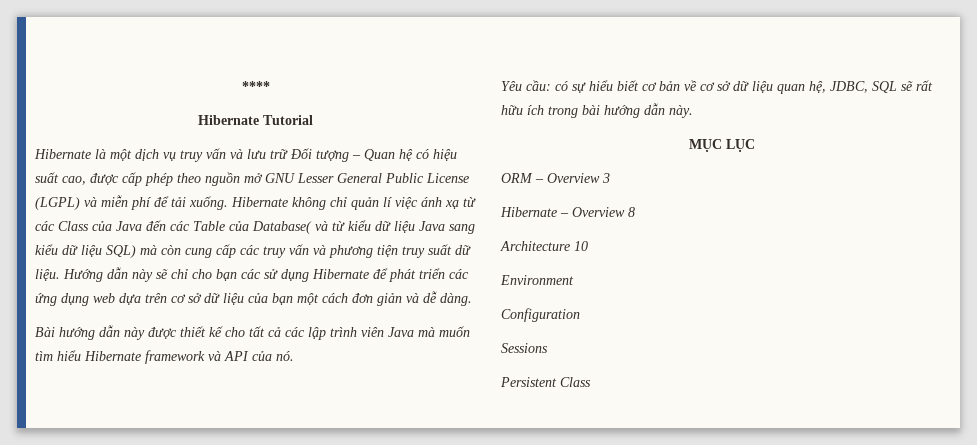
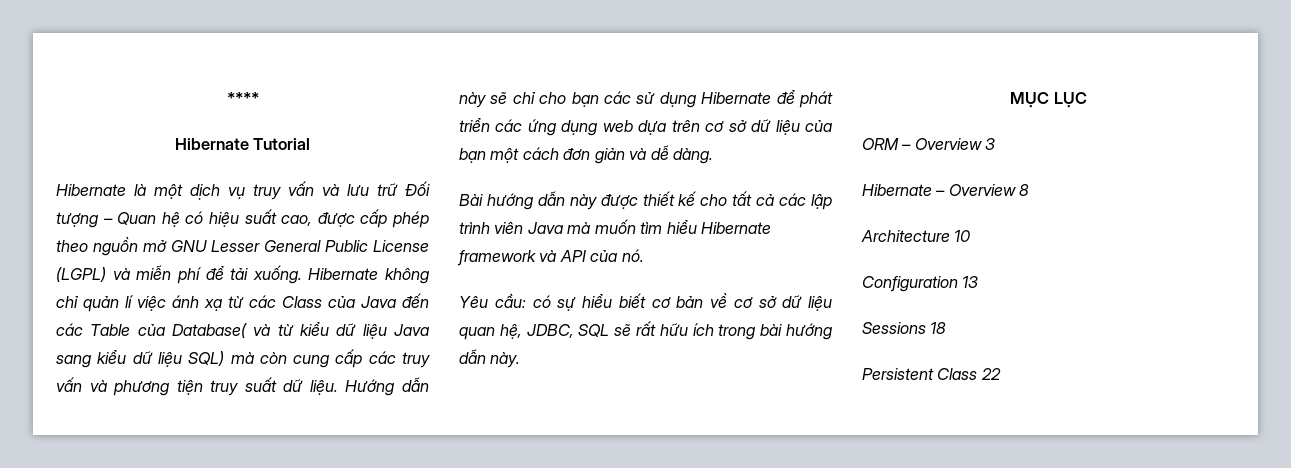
- Environment
- Configuration
+ Configuration 13
- Sessions
+ Sessions 18
- Persistent Class
+ Persistent Class 22

